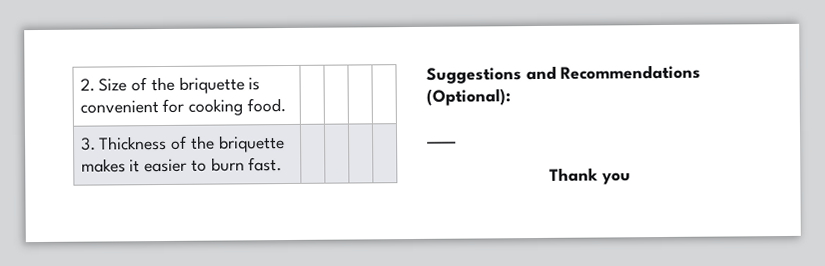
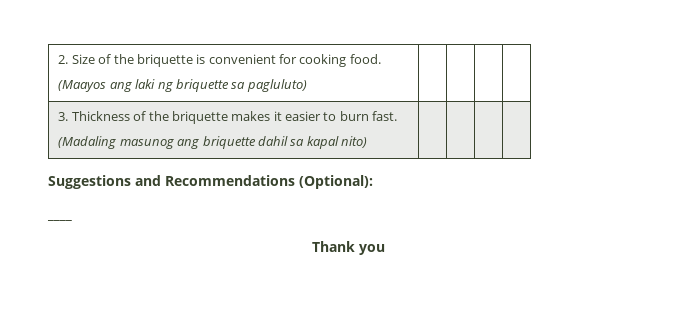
- 2. Size of the briquette is convenient for cooking food. | | | |
+ 2. Size of the briquette is convenient for cooking food.
+ (Maayos ang laki ng briquette sa pagluluto) | | | |
- 3. Thickness of the briquette makes it easier to burn fast. | | | |
+ 3. Thickness of the briquette makes it easier to burn fast.
+ (Madaling masunog ang briquette dahil sa kapal nito) | | | |

